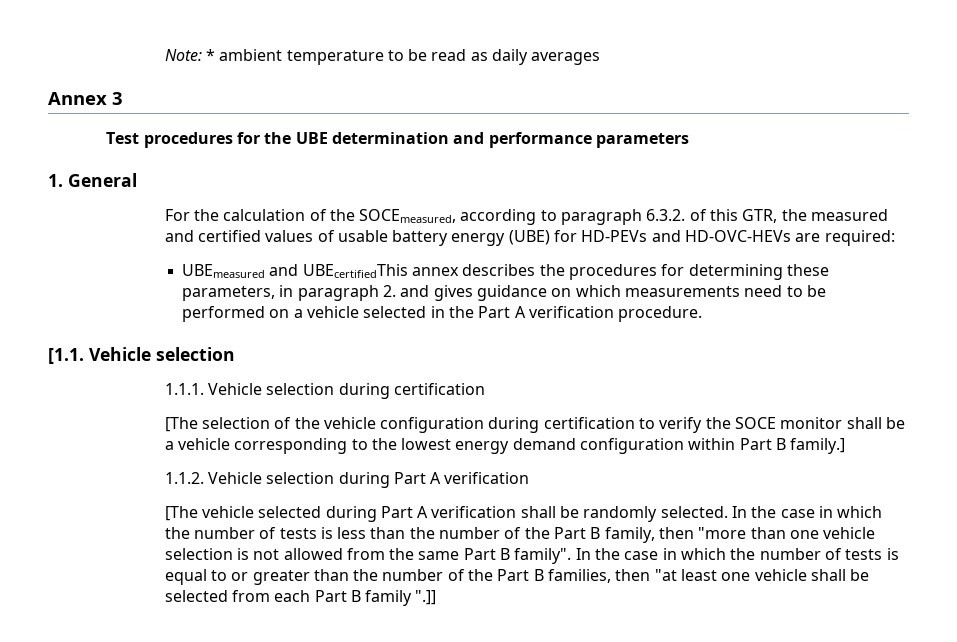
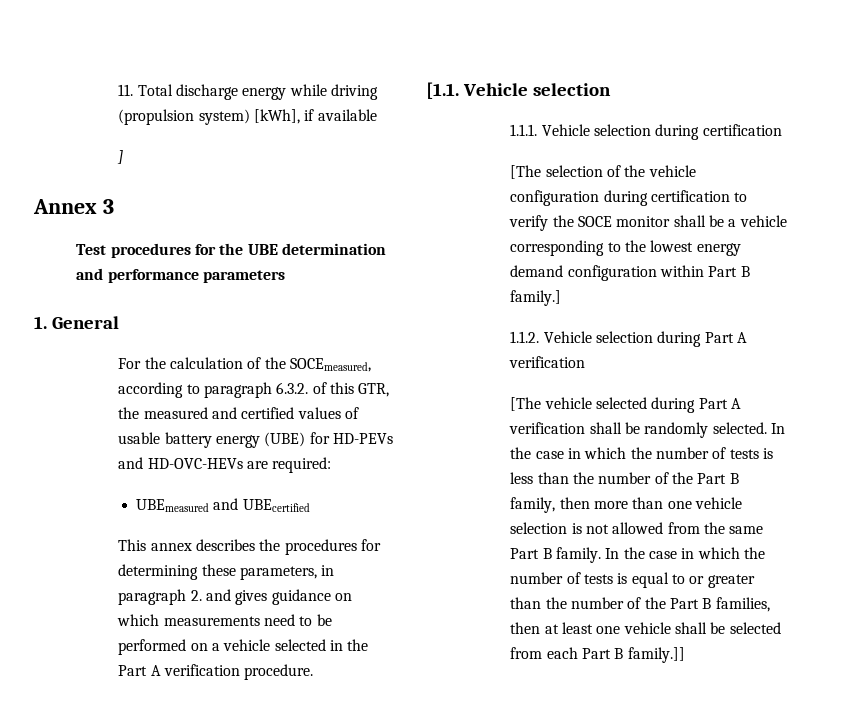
- Note: * ambient temperature to be read as daily averages
+ 11. Total discharge energy while driving (propulsion system) [kWh], if available
+ ]
- UBEmeasured and UBEcertifiedThis annex describes the procedures for determining these parameters, in paragraph 2. and gives guidance on which measurements need to be performed on a vehicle selected in the Part A verification procedure.
+ UBEmeasured and UBEcertified
+ This annex describes the procedures for determining these parameters, in paragraph 2. and gives guidance on which measurements need to be performed on a vehicle selected in the Part A verification procedure.
- In the case in which the number of tests is less than the number of the Part B family, then "more than one vehicle selection is not allowed from the same Part B family".
+ In the case in which the number of tests is less than the number of the Part B family, then more than one vehicle selection is not allowed from the same Part B family.
- In the case in which the number of tests is equal to or greater than the number of the Part B families, then "at least one vehicle shall be selected from each Part B family ".]]
+ In the case in which the number of tests is equal to or greater than the number of the Part B families, then at least one vehicle shall be selected from each Part B family.]]

